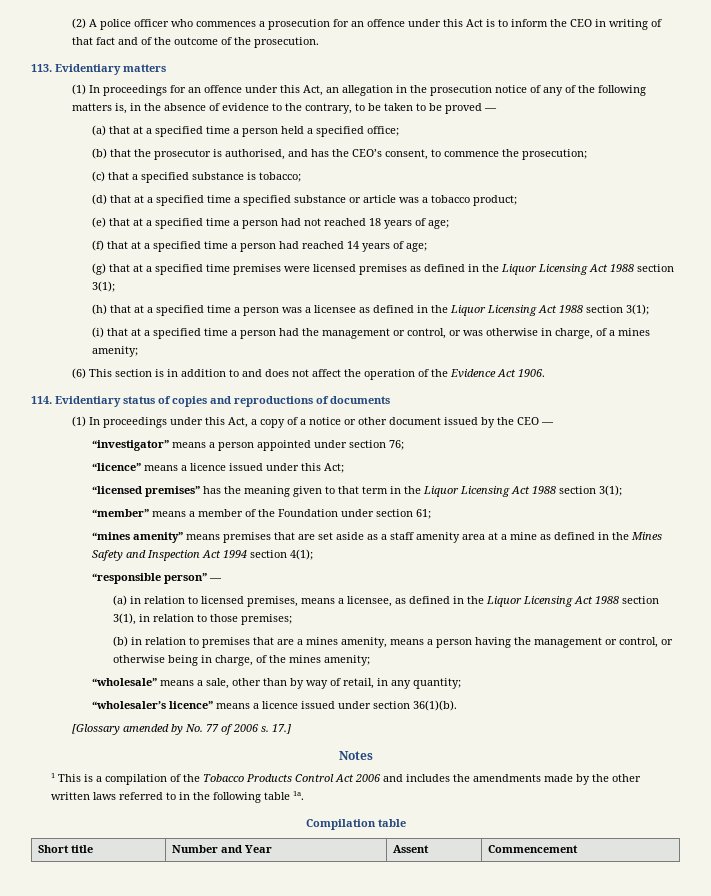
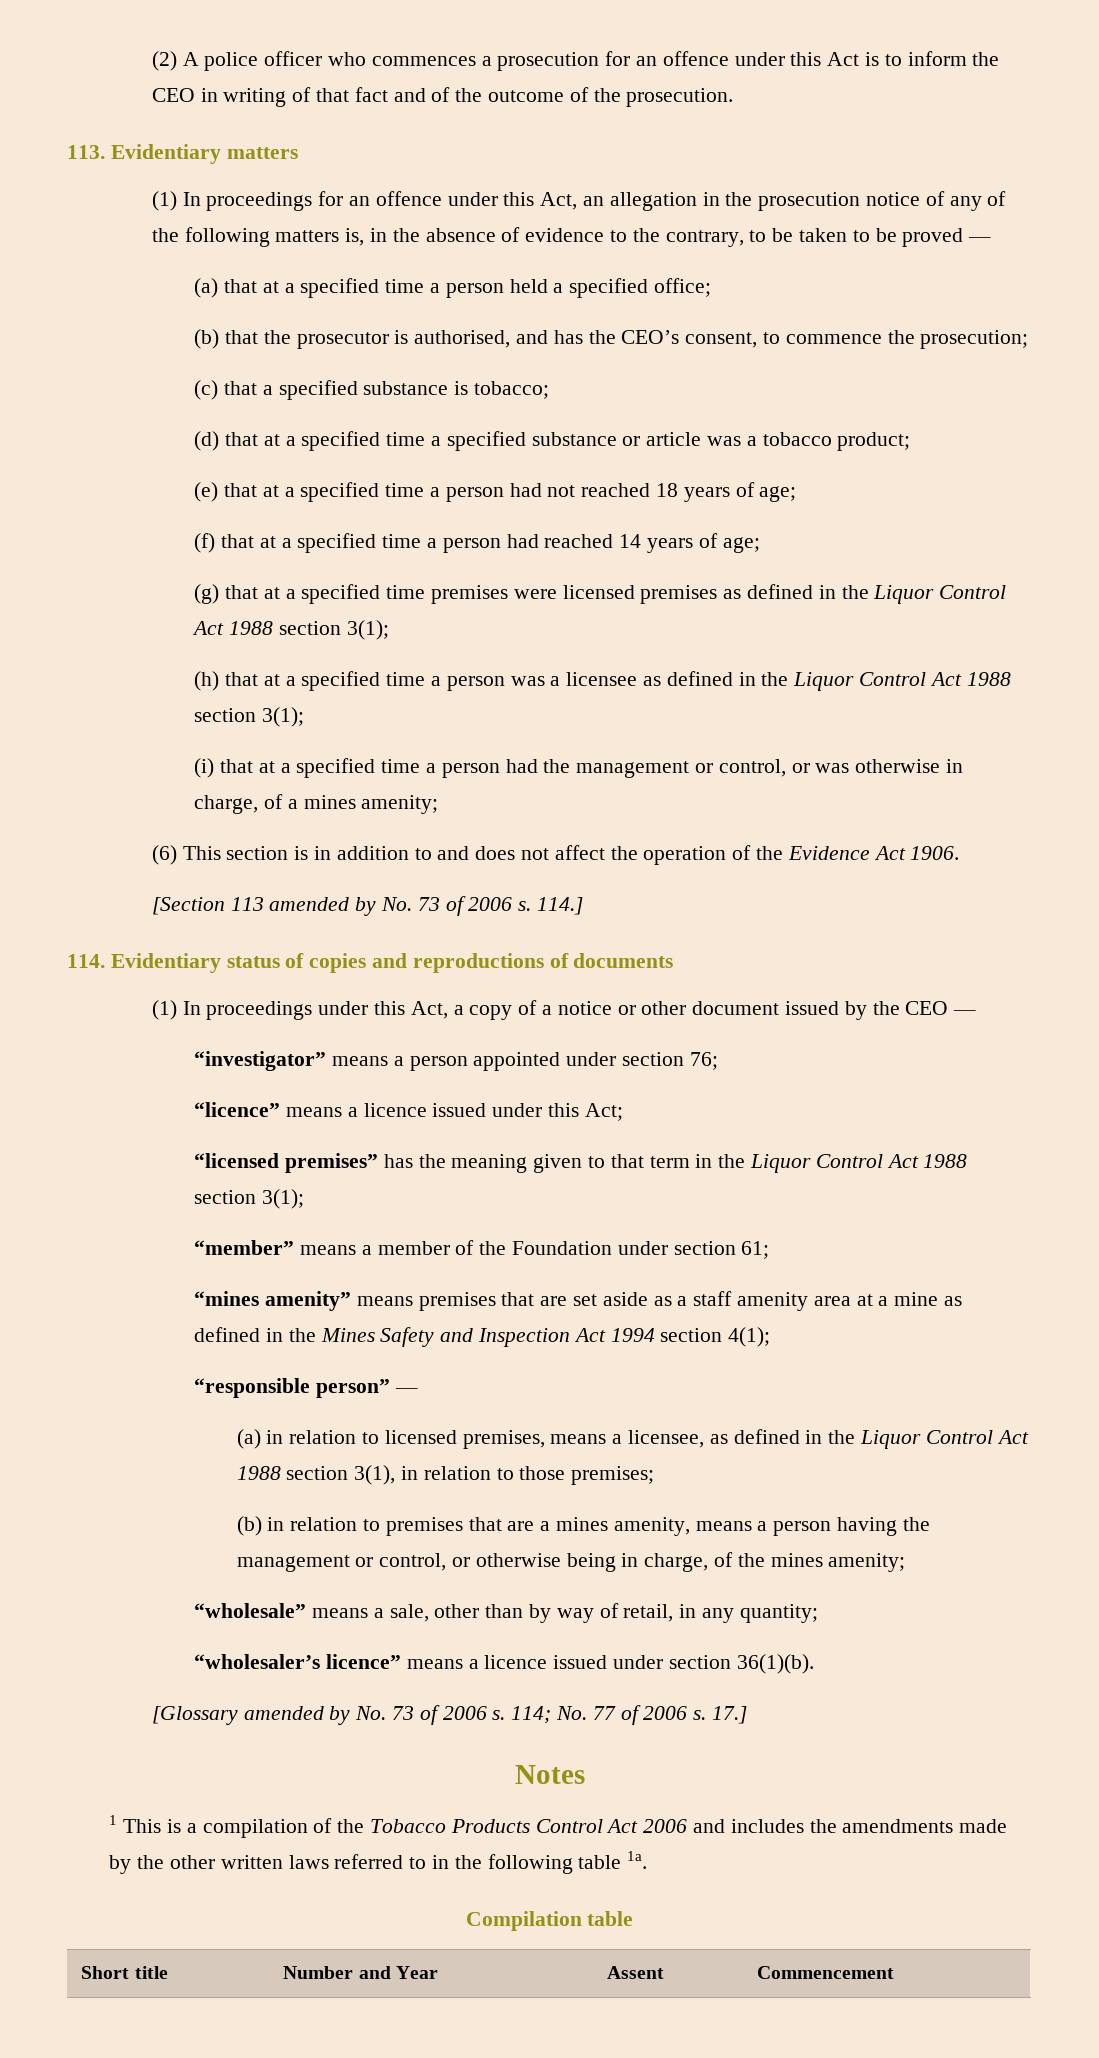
- (g) that at a specified time premises were licensed premises as defined in the Liquor Licensing Act 1988 section 3(1);
+ (g) that at a specified time premises were licensed premises as defined in the Liquor Control Act 1988 section 3(1);
- (h) that at a specified time a person was a licensee as defined in the Liquor Licensing Act 1988 section 3(1);
+ (h) that at a specified time a person was a licensee as defined in the Liquor Control Act 1988 section 3(1);
+ [Section 113 amended by No. 73 of 2006 s. 114.]
- “licensed premises” has the meaning given to that term in the Liquor Licensing Act 1988 section 3(1);
+ “licensed premises” has the meaning given to that term in the Liquor Control Act 1988 section 3(1);
- (a) in relation to licensed premises, means a licensee, as defined in the Liquor Licensing Act 1988 section 3(1), in relation to those premises;
+ (a) in relation to licensed premises, means a licensee, as defined in the Liquor Control Act 1988 section 3(1), in relation to those premises;
- [Glossary amended by No. 77 of 2006 s.
+ [Glossary amended by No. 73 of 2006 s. 114; No. 77 of 2006 s.

